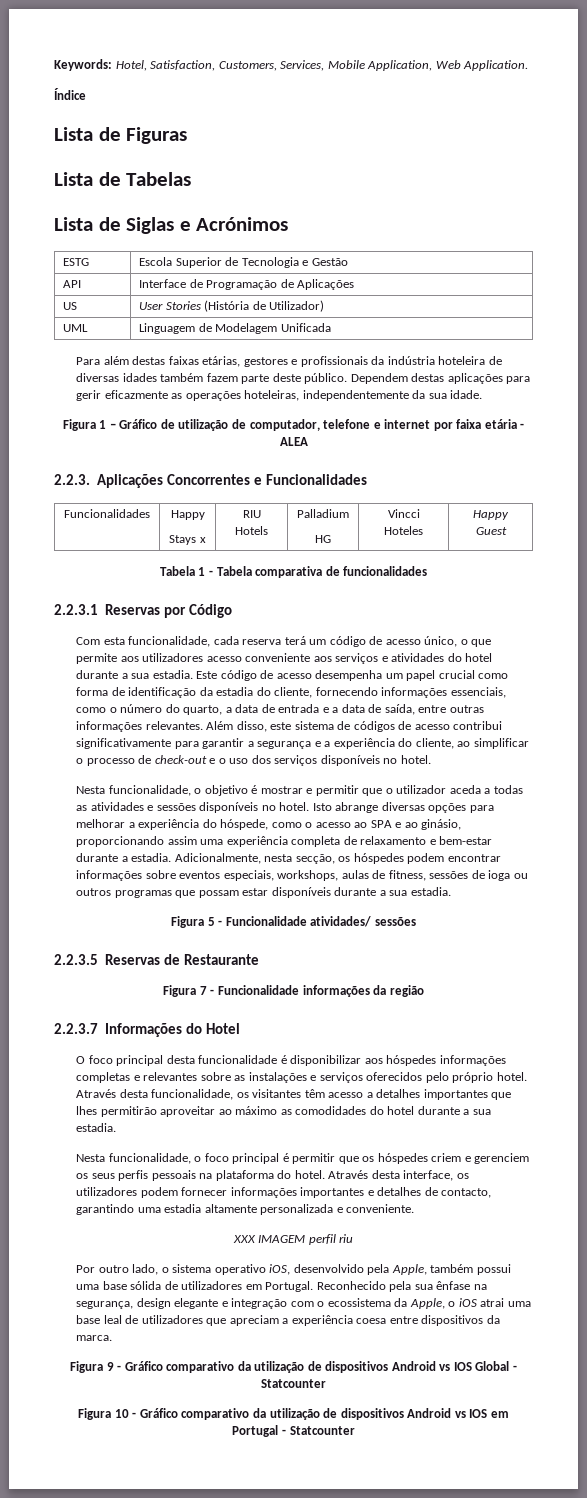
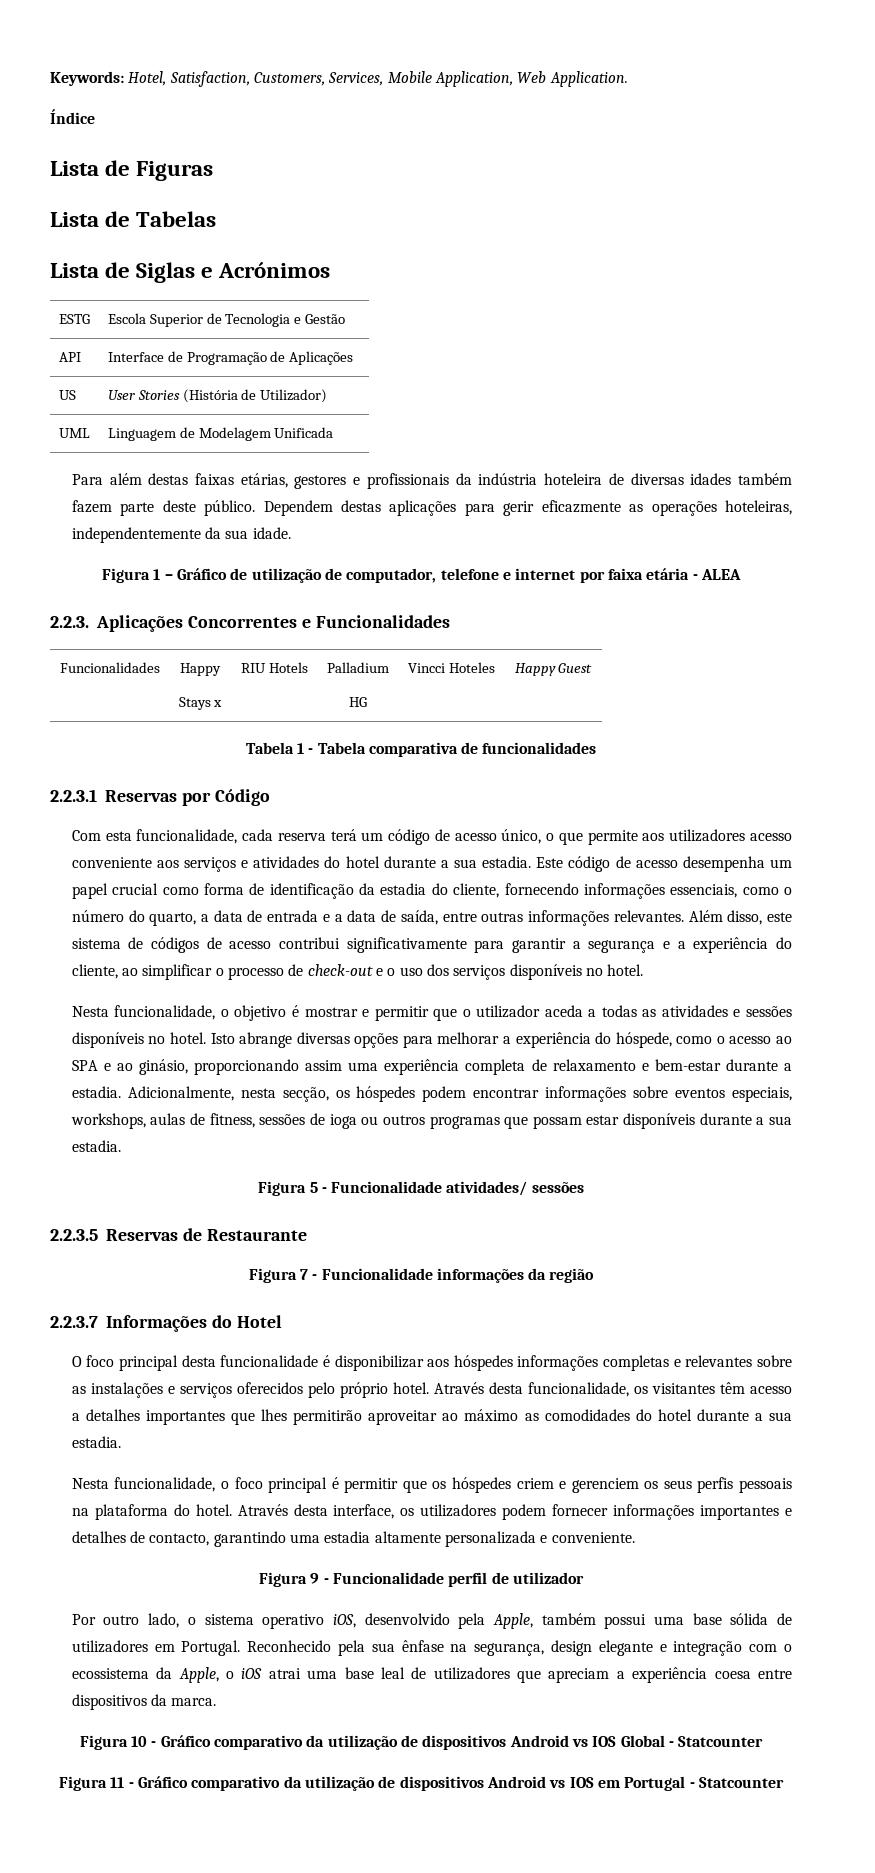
- XXX IMAGEM perfil riu
+ Figura 9 - Funcionalidade perfil de utilizador
- Figura 9 - Gráfico comparativo da utilização de dispositivos Android vs IOS Global - Statcounter
+ Figura 10 - Gráfico comparativo da utilização de dispositivos Android vs IOS Global - Statcounter
- Figura 10 - Gráfico comparativo da utilização de dispositivos Android vs IOS em Portugal - Statcounter
+ Figura 11 - Gráfico comparativo da utilização de dispositivos Android vs IOS em Portugal - Statcounter

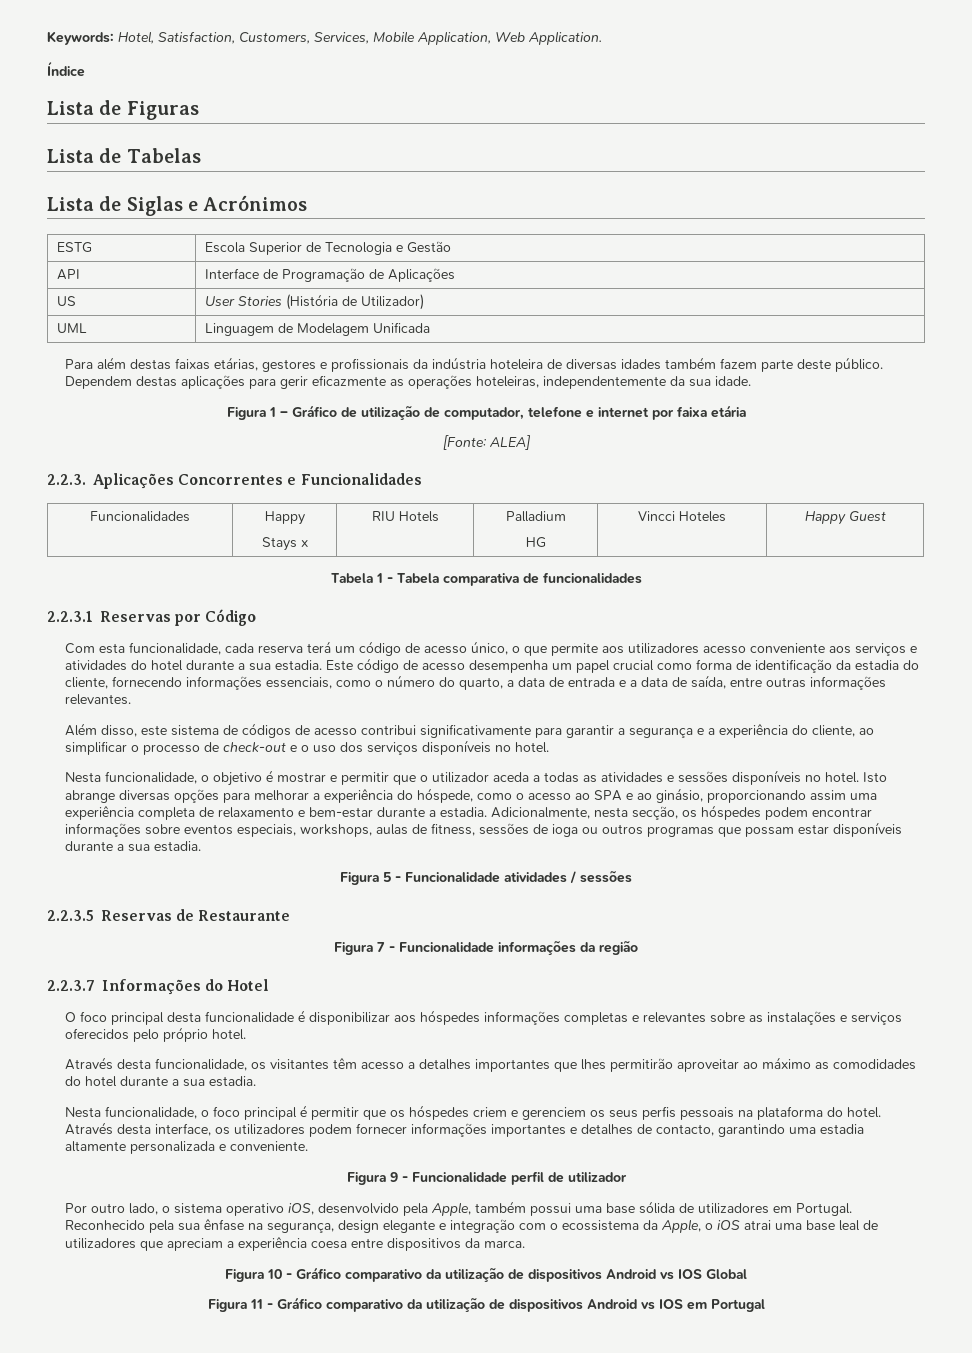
- Figura 1 – Gráfico de utilização de computador, telefone e internet por faixa etária - ALEA
+ Figura 1 – Gráfico de utilização de computador, telefone e internet por faixa etária
+ [Fonte: ALEA]
- Este código de acesso desempenha um papel crucial como forma de identificação da estadia do cliente, fornecendo informações essenciais, como o número do quarto, a data de entrada e a data de saída, entre outras informações relevantes. Além disso, este sistema de códigos de acesso contribui significativamente para garantir a segurança e a experiência do cliente, ao simplificar o processo de check-out e o uso dos serviços disponíveis no hotel.
+ Este código de acesso desempenha um papel crucial como forma de identificação da estadia do cliente, fornecendo informações essenciais, como o número do quarto, a data de entrada e a data de saída, entre outras informações relevantes.
+ Além disso, este sistema de códigos de acesso contribui significativamente para garantir a segurança e a experiência do cliente, ao simplificar o processo de check-out e o uso dos serviços disponíveis no hotel.
- Figura 5 - Funcionalidade atividades/ sessões
+ Figura 5 - Funcionalidade atividades / sessões
- O foco principal desta funcionalidade é disponibilizar aos hóspedes informações completas e relevantes sobre as instalações e serviços oferecidos pelo próprio hotel. Através desta funcionalidade, os visitantes têm acesso a detalhes importantes que lhes permitirão aproveitar ao máximo as comodidades do hotel durante a sua estadia.
+ O foco principal desta funcionalidade é disponibilizar aos hóspedes informações completas e relevantes sobre as instalações e serviços oferecidos pelo próprio hotel.
+ Através desta funcionalidade, os visitantes têm acesso a detalhes importantes que lhes permitirão aproveitar ao máximo as comodidades do hotel durante a sua estadia.
- Figura 10 - Gráfico comparativo da utilização de dispositivos Android vs IOS Global - Statcounter
+ Figura 10 - Gráfico comparativo da utilização de dispositivos Android vs IOS Global
- Figura 11 - Gráfico comparativo da utilização de dispositivos Android vs IOS em Portugal - Statcounter
+ Figura 11 - Gráfico comparativo da utilização de dispositivos Android vs IOS em Portugal

